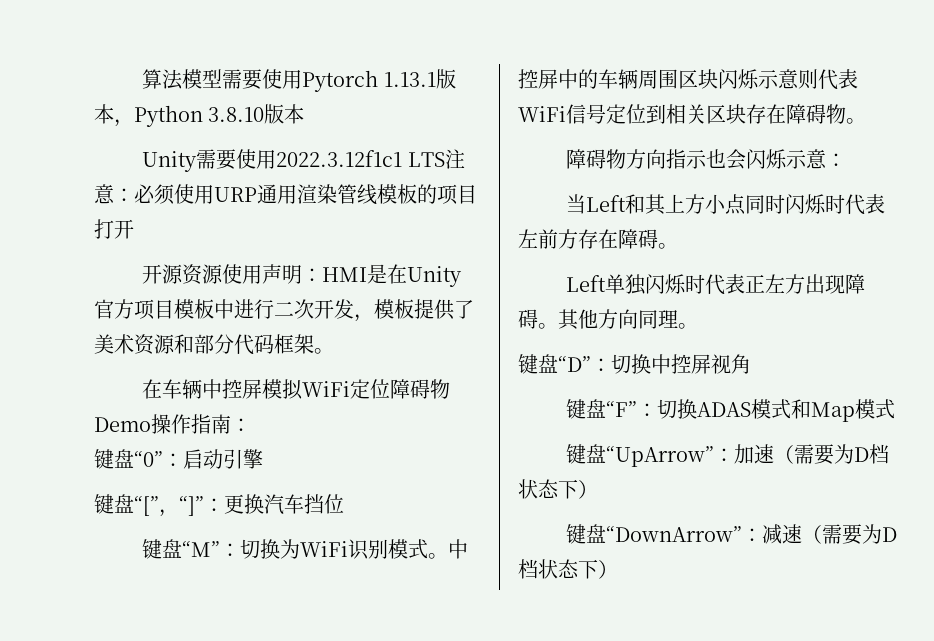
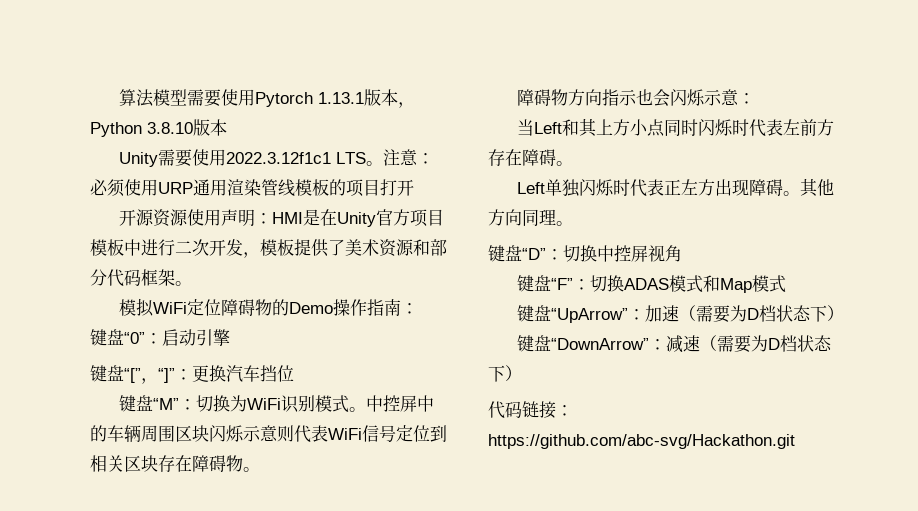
- Unity需要使用2022.3.12f1c1 LTS注意：必须使用URP通用渲染管线模板的项目打开
+ Unity需要使用2022.3.12f1c1 LTS。注意：必须使用URP通用渲染管线模板的项目打开
- 在车辆中控屏模拟WiFi定位障碍物Demo操作指南：
+ 模拟WiFi定位障碍物的Demo操作指南：
+ 代码链接：https://github.com/abc-svg/Hackathon.git

